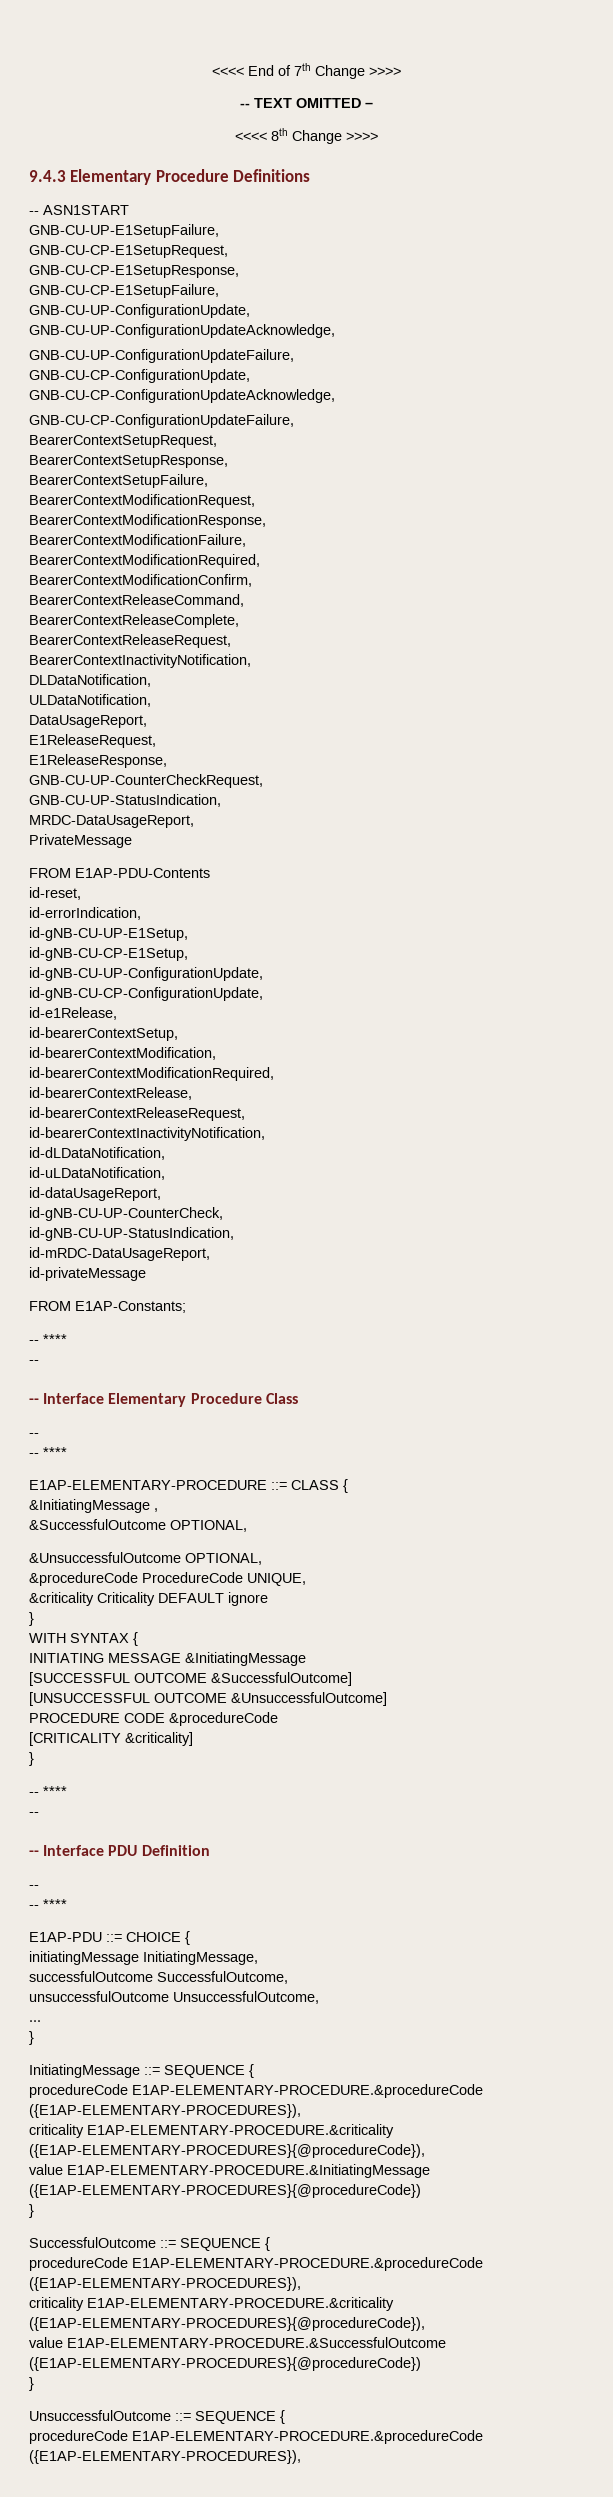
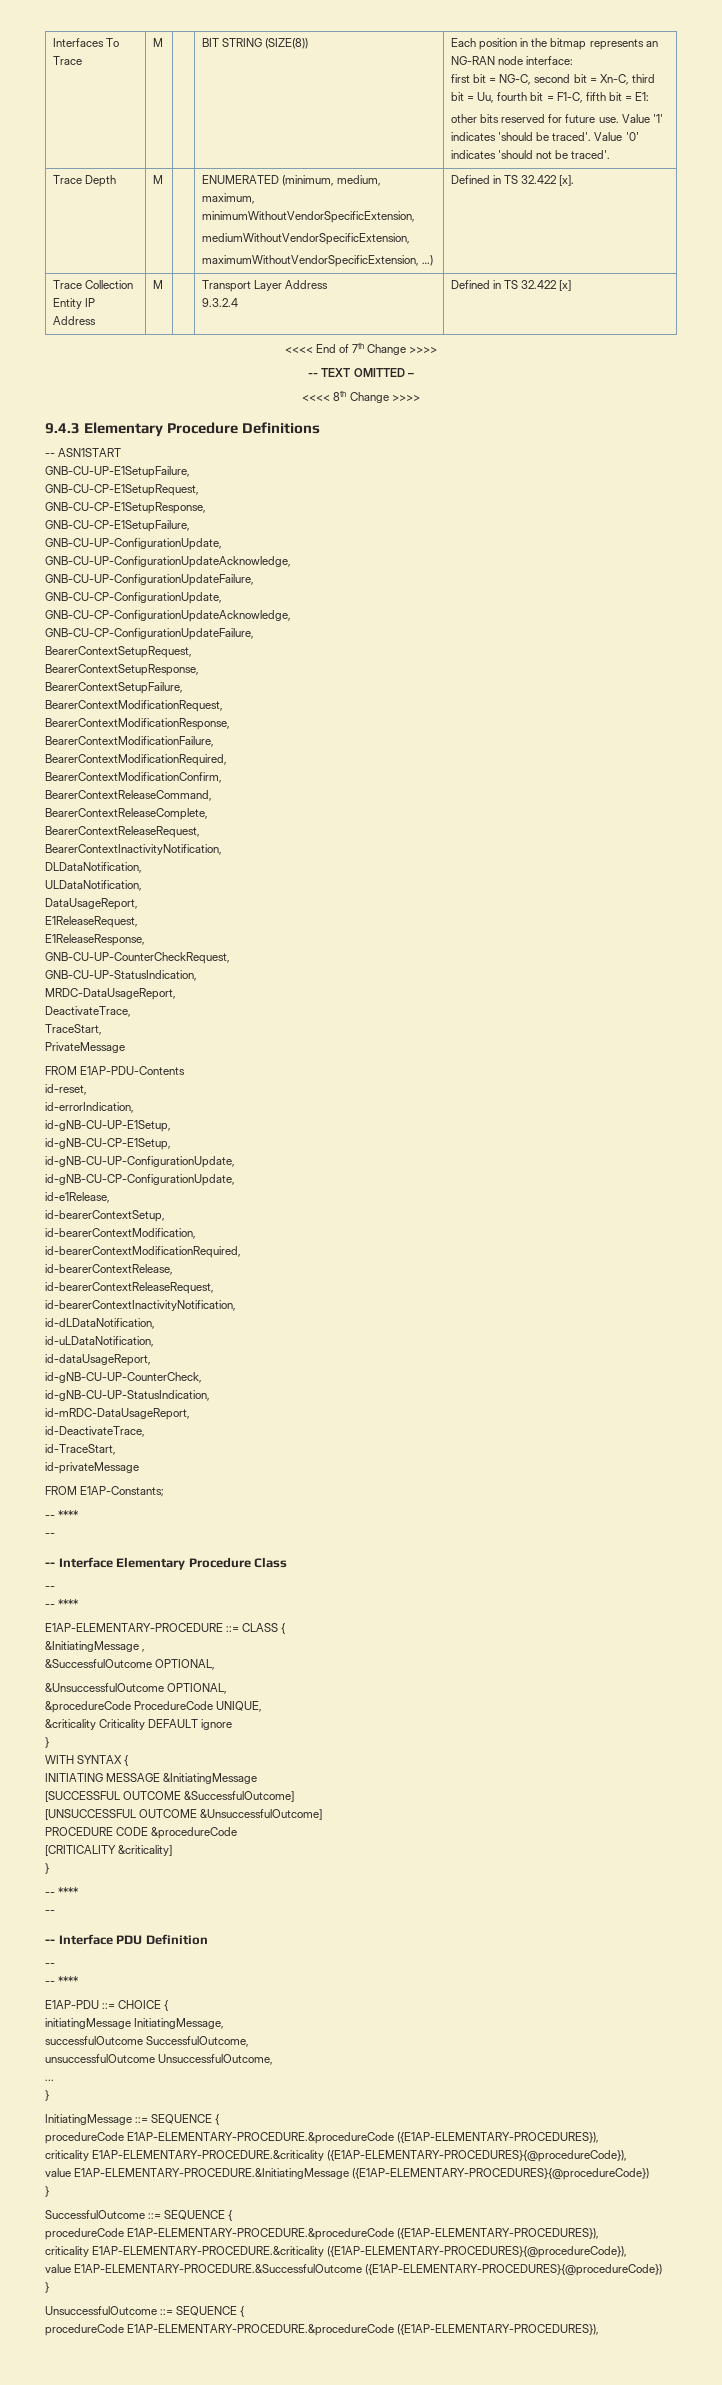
+ Interfaces To Trace | M | | BIT STRING (SIZE(8)) | Each position in the bitmap represents an NG-RAN node interface:
+ first bit = NG-C, second bit = Xn-C, third bit = Uu, fourth bit = F1-C, fifth bit = E1:
+ other bits reserved for future use. Value '1' indicates 'should be traced'. Value '0' indicates 'should not be traced'.
+ Trace Depth | M | | ENUMERATED (minimum, medium, maximum, minimumWithoutVendorSpecificExtension,
+ mediumWithoutVendorSpecificExtension,
+ maximumWithoutVendorSpecificExtension, …) | Defined in TS 32.422 [x].
+ Trace Collection Entity IP Address | M | | Transport Layer Address
+ 9.3.2.4 | Defined in TS 32.422 [x]
+ DeactivateTrace,
+ TraceStart,
+ id-DeactivateTrace,
+ id-TraceStart,

